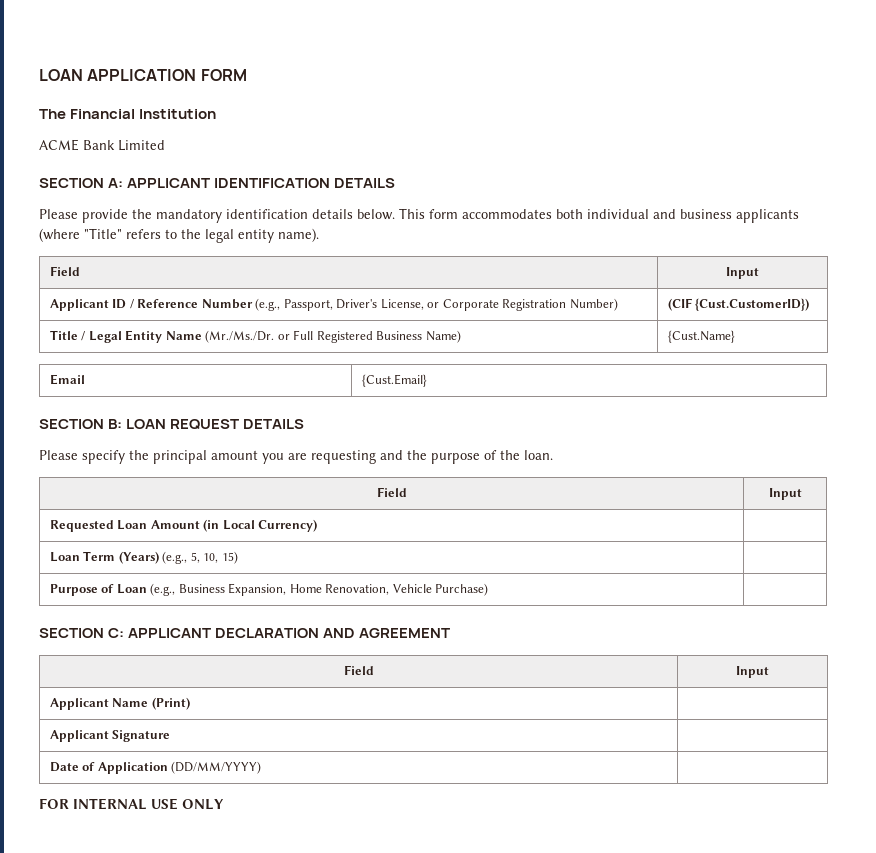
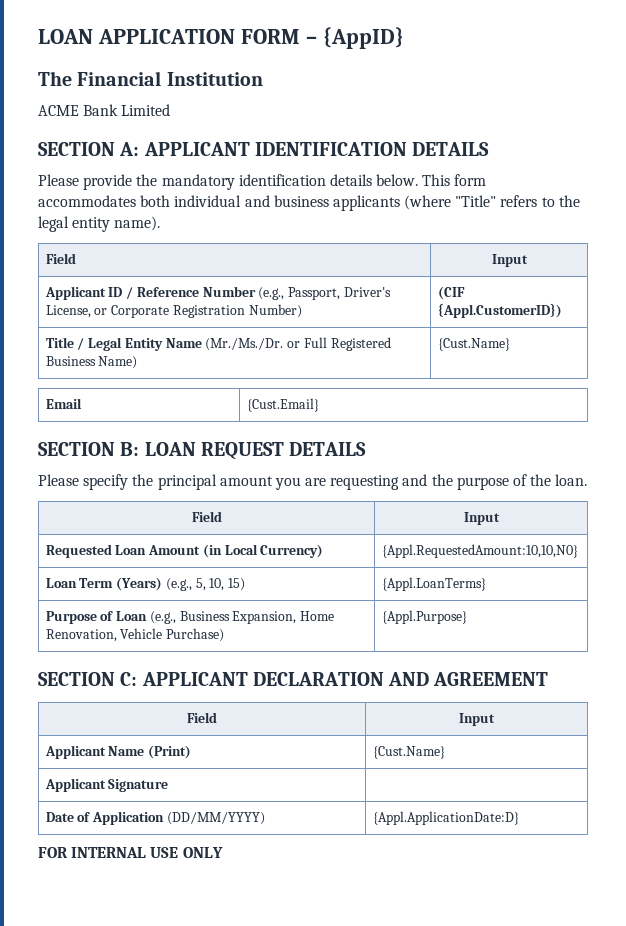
- LOAN APPLICATION FORM
+ LOAN APPLICATION FORM – {AppID}
- Applicant ID / Reference Number (e.g., Passport, Driver's License, or Corporate Registration Number) | (CIF {Cust.CustomerID})
+ Applicant ID / Reference Number (e.g., Passport, Driver's License, or Corporate Registration Number) | (CIF {Appl.CustomerID})
- Requested Loan Amount (in Local Currency) |
+ Requested Loan Amount (in Local Currency) | {Appl.RequestedAmount:10,10,N0}
- Loan Term (Years) (e.g., 5, 10, 15) |
+ Loan Term (Years) (e.g., 5, 10, 15) | {Appl.LoanTerms}
- Purpose of Loan (e.g., Business Expansion, Home Renovation, Vehicle Purchase) |
+ Purpose of Loan (e.g., Business Expansion, Home Renovation, Vehicle Purchase) | {Appl.Purpose}
- Applicant Name (Print) |
+ Applicant Name (Print) | {Cust.Name}
- Date of Application (DD/MM/YYYY) |
+ Date of Application (DD/MM/YYYY) | {Appl.ApplicationDate:D}

